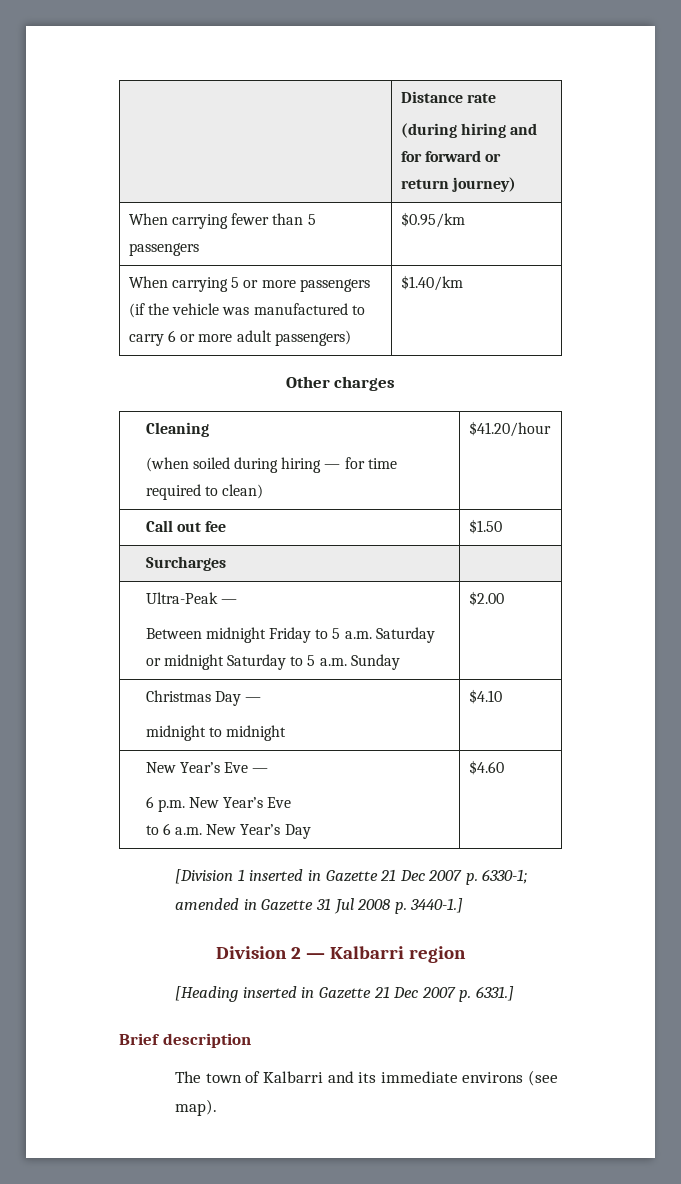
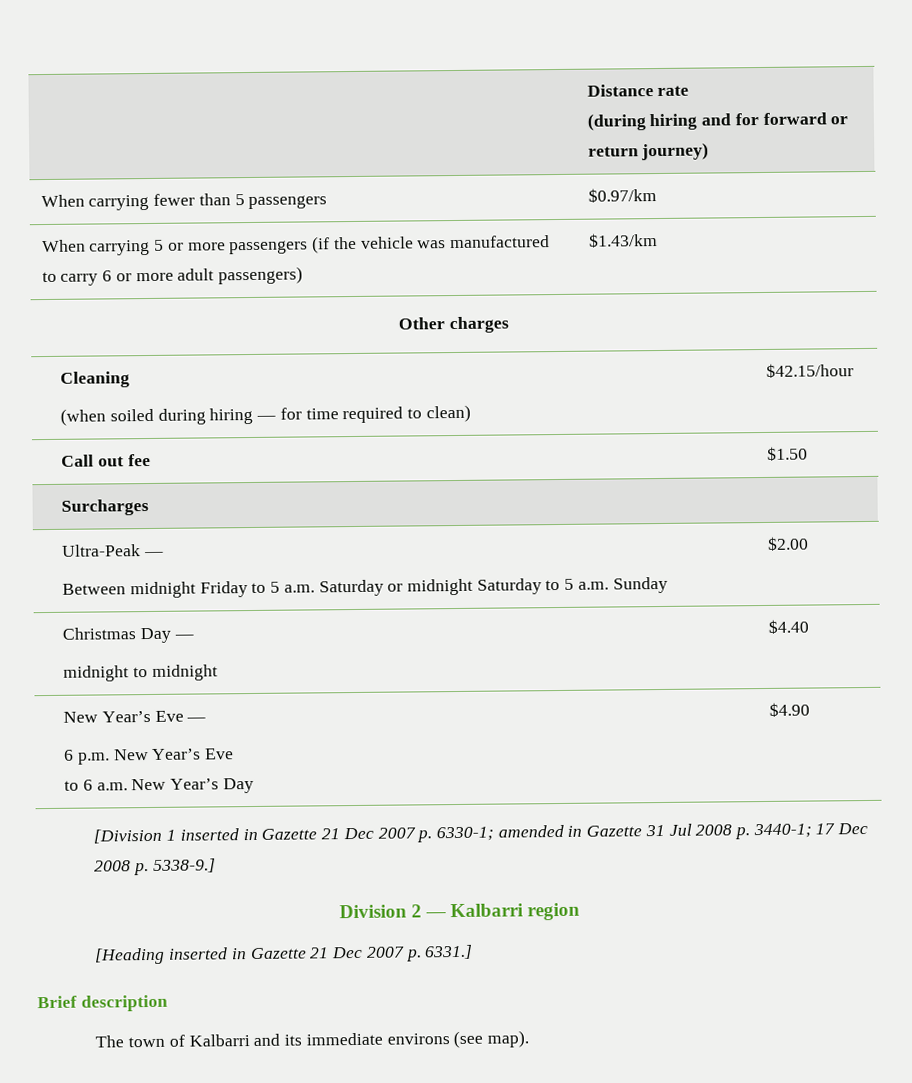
- When carrying fewer than 5 passengers | $0.95/km
+ When carrying fewer than 5 passengers | $0.97/km
- When carrying 5 or more passengers (if the vehicle was manufactured to carry 6 or more adult passengers) | $1.40/km
+ When carrying 5 or more passengers (if the vehicle was manufactured to carry 6 or more adult passengers) | $1.43/km
  Cleaning
- (when soiled during hiring — for time required to clean) | $41.20/hour
+ (when soiled during hiring — for time required to clean) | $42.15/hour
  Christmas Day —
- midnight to midnight | $4.10
+ midnight to midnight | $4.40
  New Year’s Eve —
  6 p.m. New Year’s Eve
- to 6 a.m. New Year’s Day | $4.60
+ to 6 a.m. New Year’s Day | $4.90
- [Division 1 inserted in Gazette 21 Dec 2007 p. 6330-1; amended in Gazette 31 Jul 2008 p. 3440-1.]
+ [Division 1 inserted in Gazette 21 Dec 2007 p. 6330-1; amended in Gazette 31 Jul 2008 p. 3440-1; 17 Dec 2008 p. 5338-9.]

